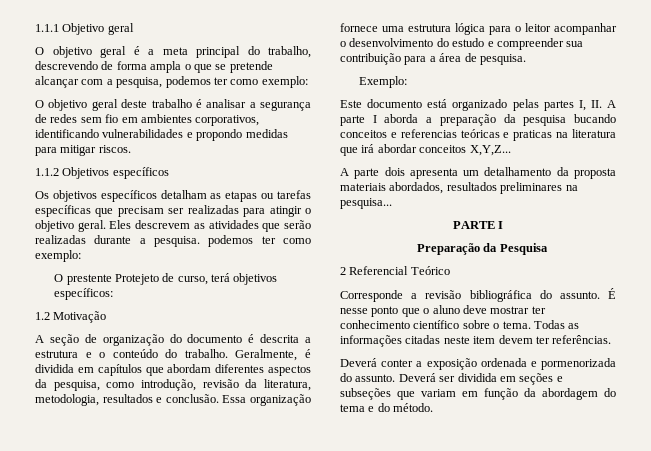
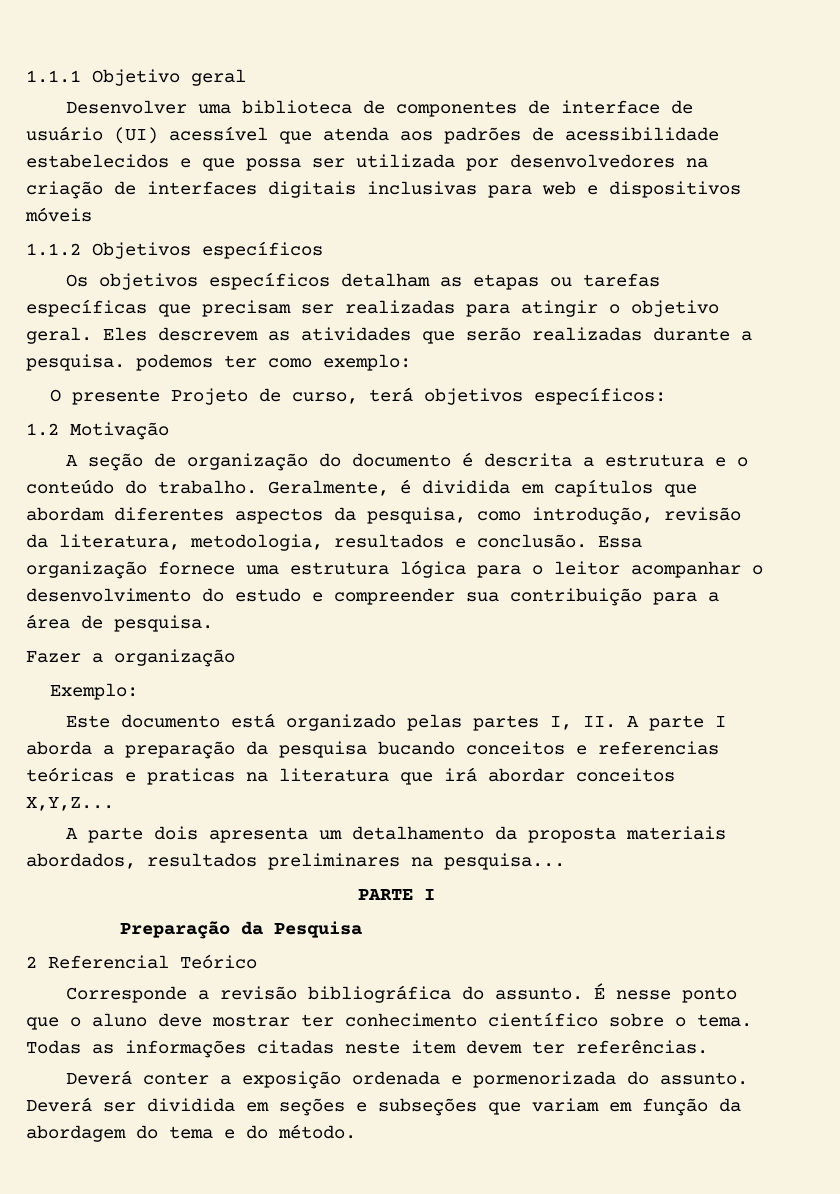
- O objetivo geral é a meta principal do trabalho, descrevendo de forma ampla o que se pretende alcançar com a pesquisa, podemos ter como exemplo:
- O objetivo geral deste trabalho é analisar a segurança de redes sem fio em ambientes corporativos, identificando vulnerabilidades e propondo medidas para mitigar riscos.
+ Desenvolver uma biblioteca de componentes de interface de usuário (UI) acessível que atenda aos padrões de acessibilidade estabelecidos e que possa ser utilizada por desenvolvedores na criação de interfaces digitais inclusivas para web e dispositivos móveis
- O prestente Protejeto de curso, terá objetivos específicos:
+ O presente Projeto de curso, terá objetivos específicos:
+ Fazer a organização

